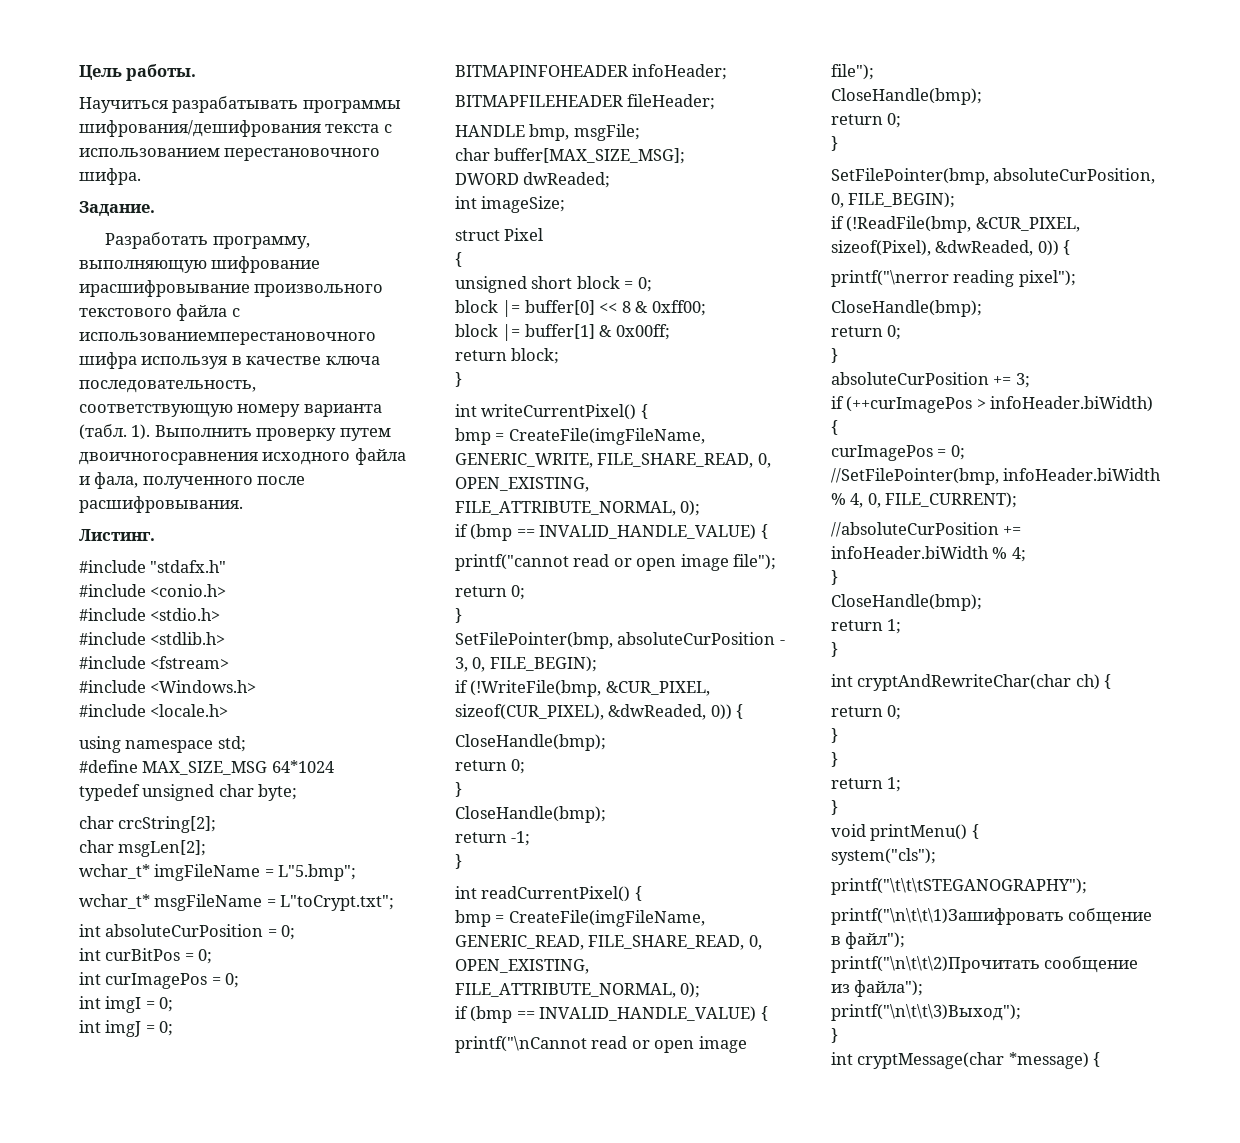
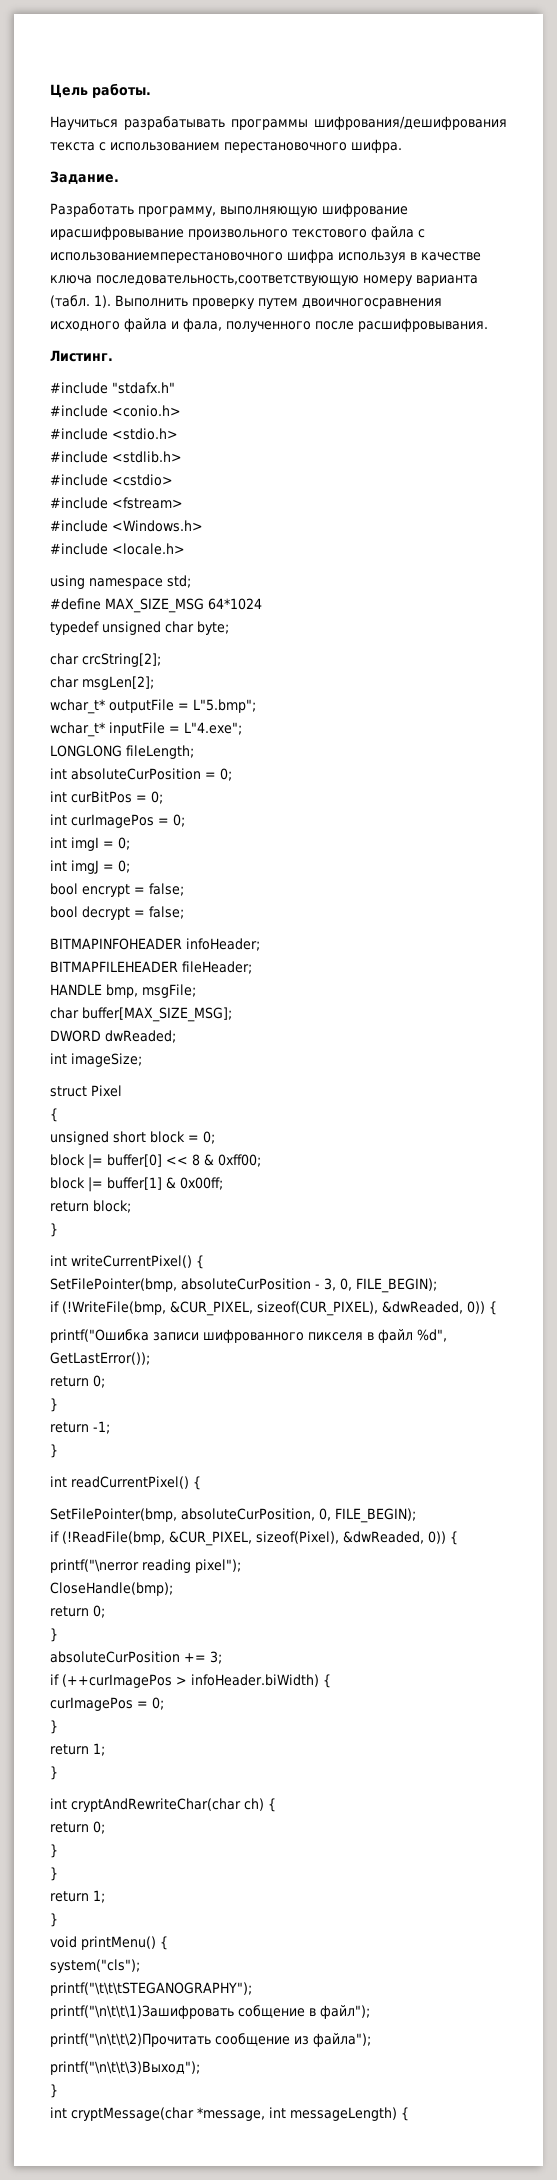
+ #include <cstdio>
- wchar_t* imgFileName = L"5.bmp";
+ wchar_t* outputFile = L"5.bmp";
- wchar_t* msgFileName = L"toCrypt.txt";
+ wchar_t* inputFile = L"4.exe";
+ LONGLONG fileLength;
+ bool encrypt = false;
+ bool decrypt = false;
- bmp = CreateFile(imgFileName, GENERIC_WRITE, FILE_SHARE_READ, 0, OPEN_EXISTING, FILE_ATTRIBUTE_NORMAL, 0);
- if (bmp == INVALID_HANDLE_VALUE) {
- printf("cannot read or open image file");
- return 0;
- }
  if (!WriteFile(bmp, &CUR_PIXEL, sizeof(CUR_PIXEL), &dwReaded, 0)) {
- CloseHandle(bmp);
+ printf("Ошибка записи шифрованного пикселя в файл %d", GetLastError());
  return 0;
  }
- CloseHandle(bmp);
- bmp = CreateFile(imgFileName, GENERIC_READ, FILE_SHARE_READ, 0, OPEN_EXISTING, FILE_ATTRIBUTE_NORMAL, 0);
- if (bmp == INVALID_HANDLE_VALUE) {
- printf("\nCannot read or open image file");
- CloseHandle(bmp);
- return 0;
- }
  if (++curImagePos > infoHeader.biWidth) {
  curImagePos = 0;
- //SetFilePointer(bmp, infoHeader.biWidth % 4, 0, FILE_CURRENT);
- //absoluteCurPosition += infoHeader.biWidth % 4;
  }
- CloseHandle(bmp);
- int cryptMessage(char *message) {
+ int cryptMessage(char *message, int messageLength) {

